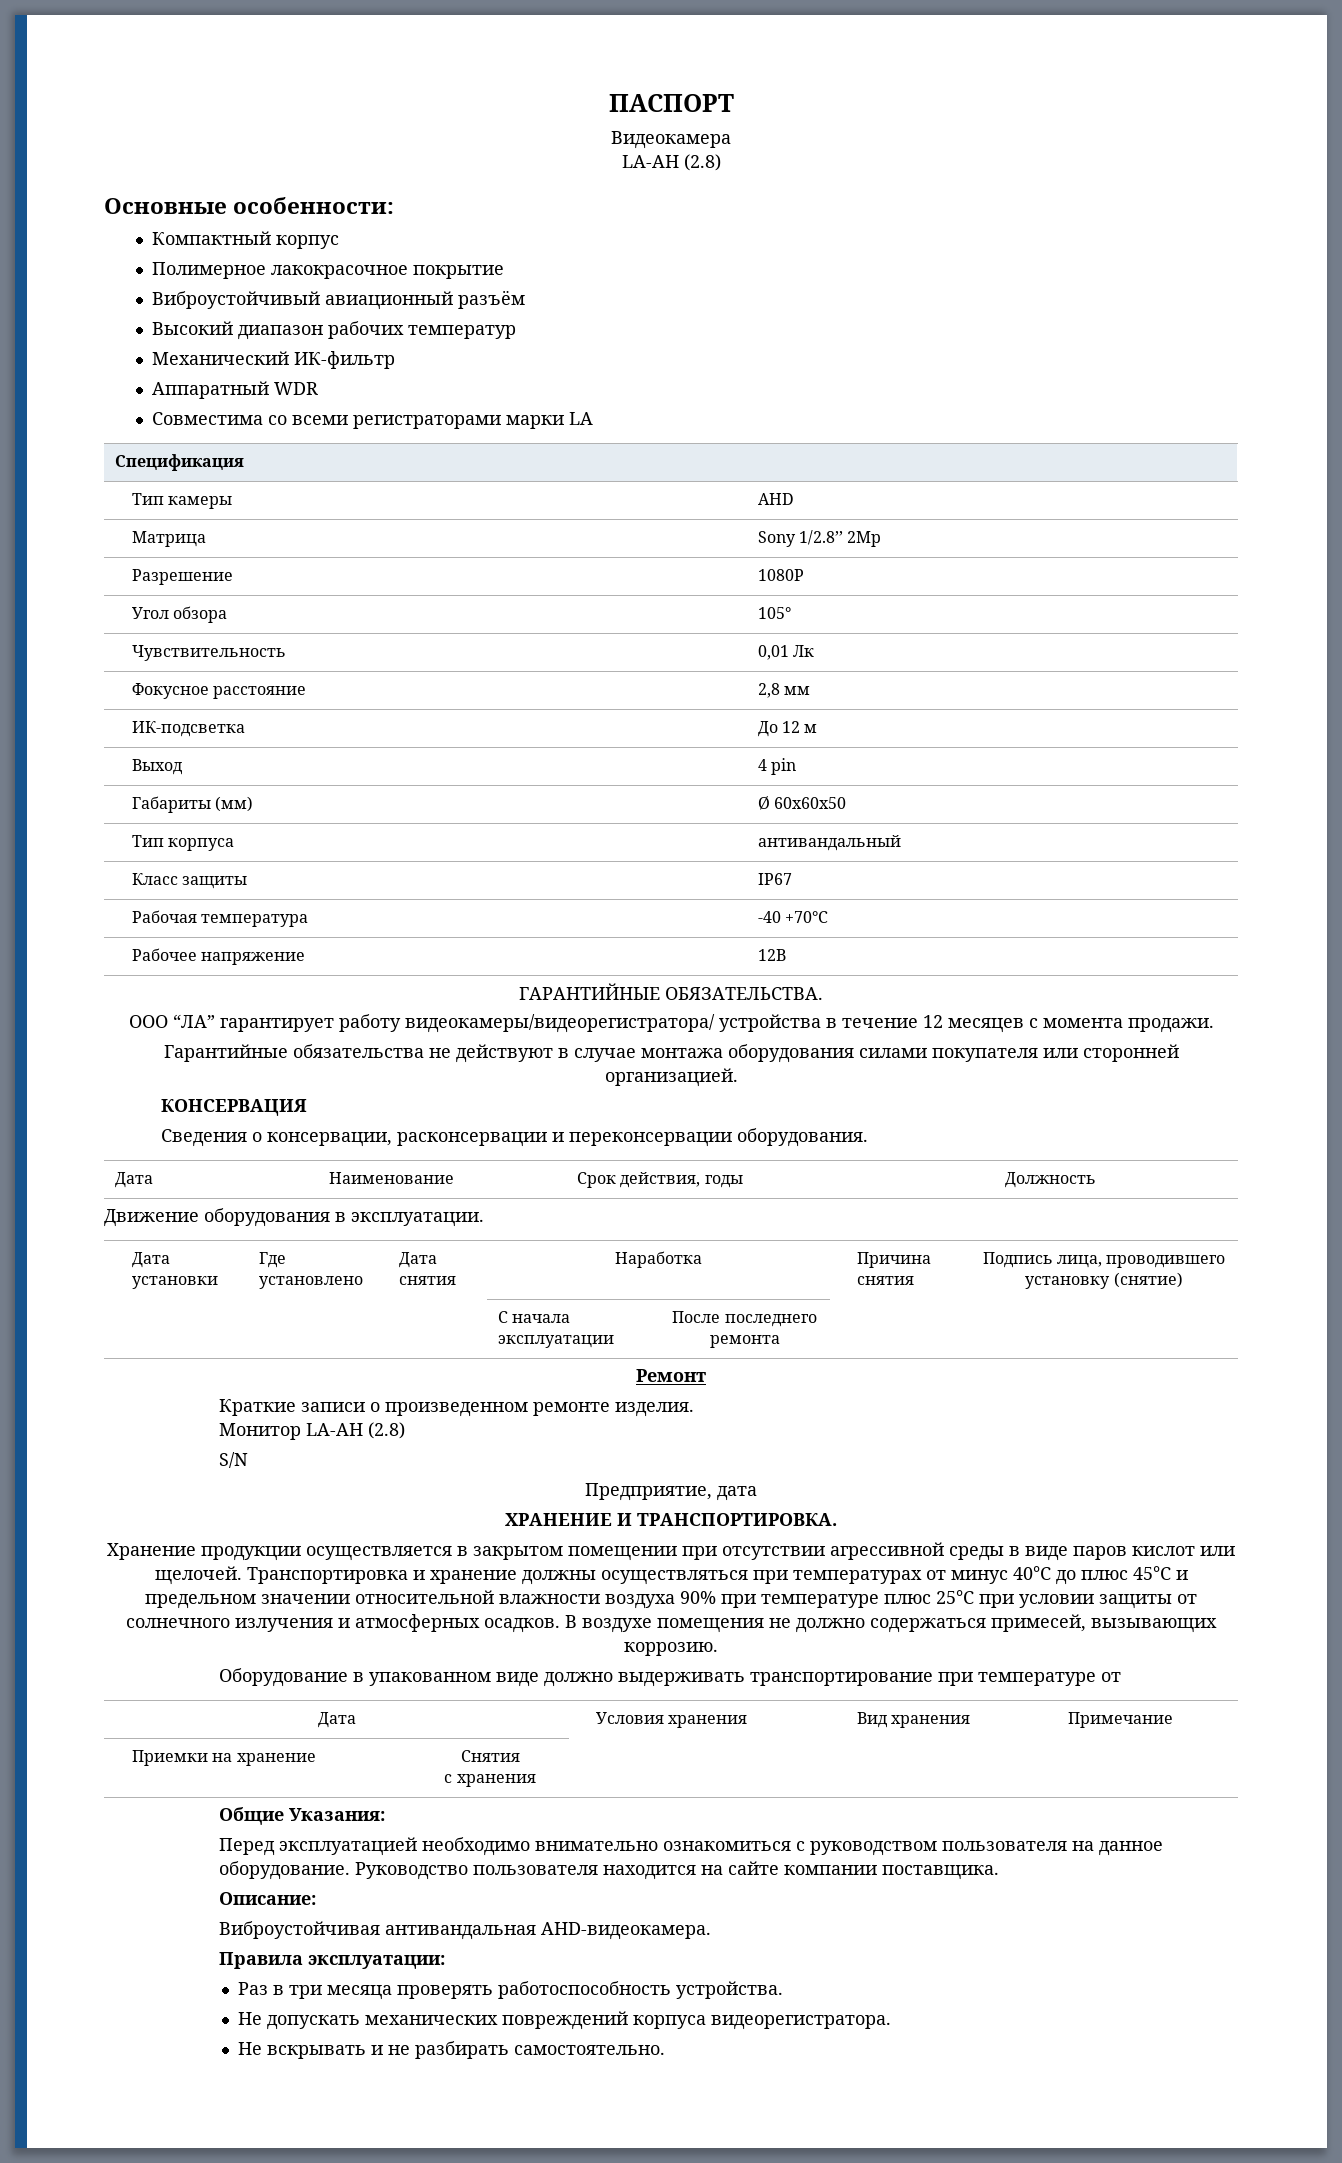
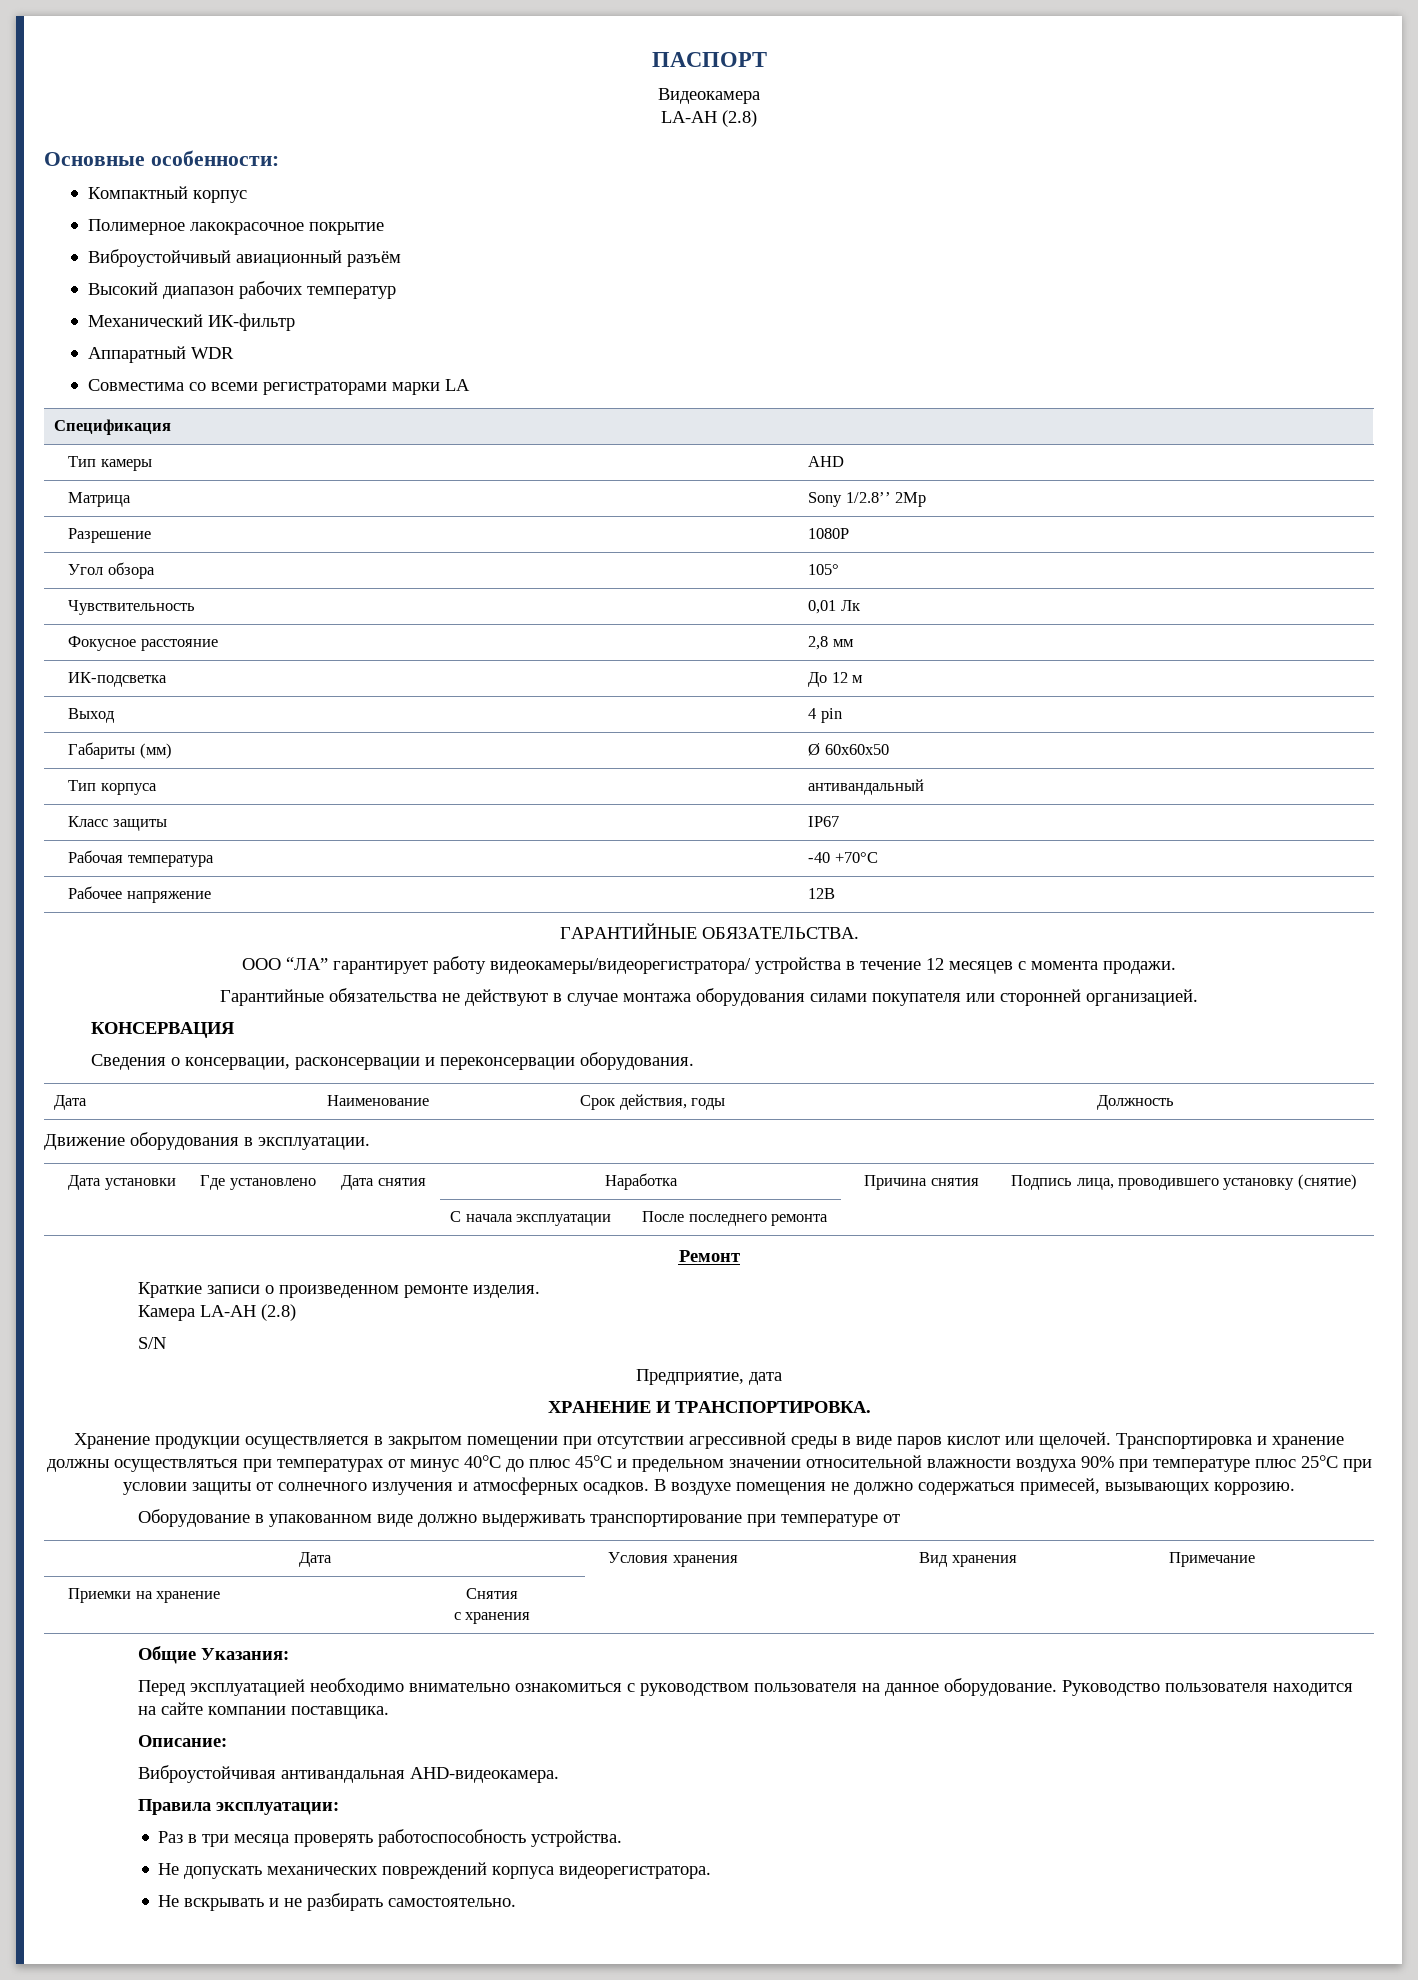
- Монитор LA-AH (2.8)
+ Камера LA-AH (2.8)

